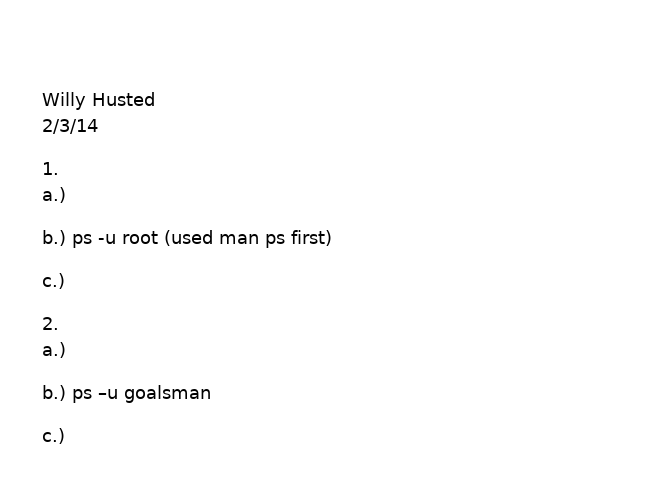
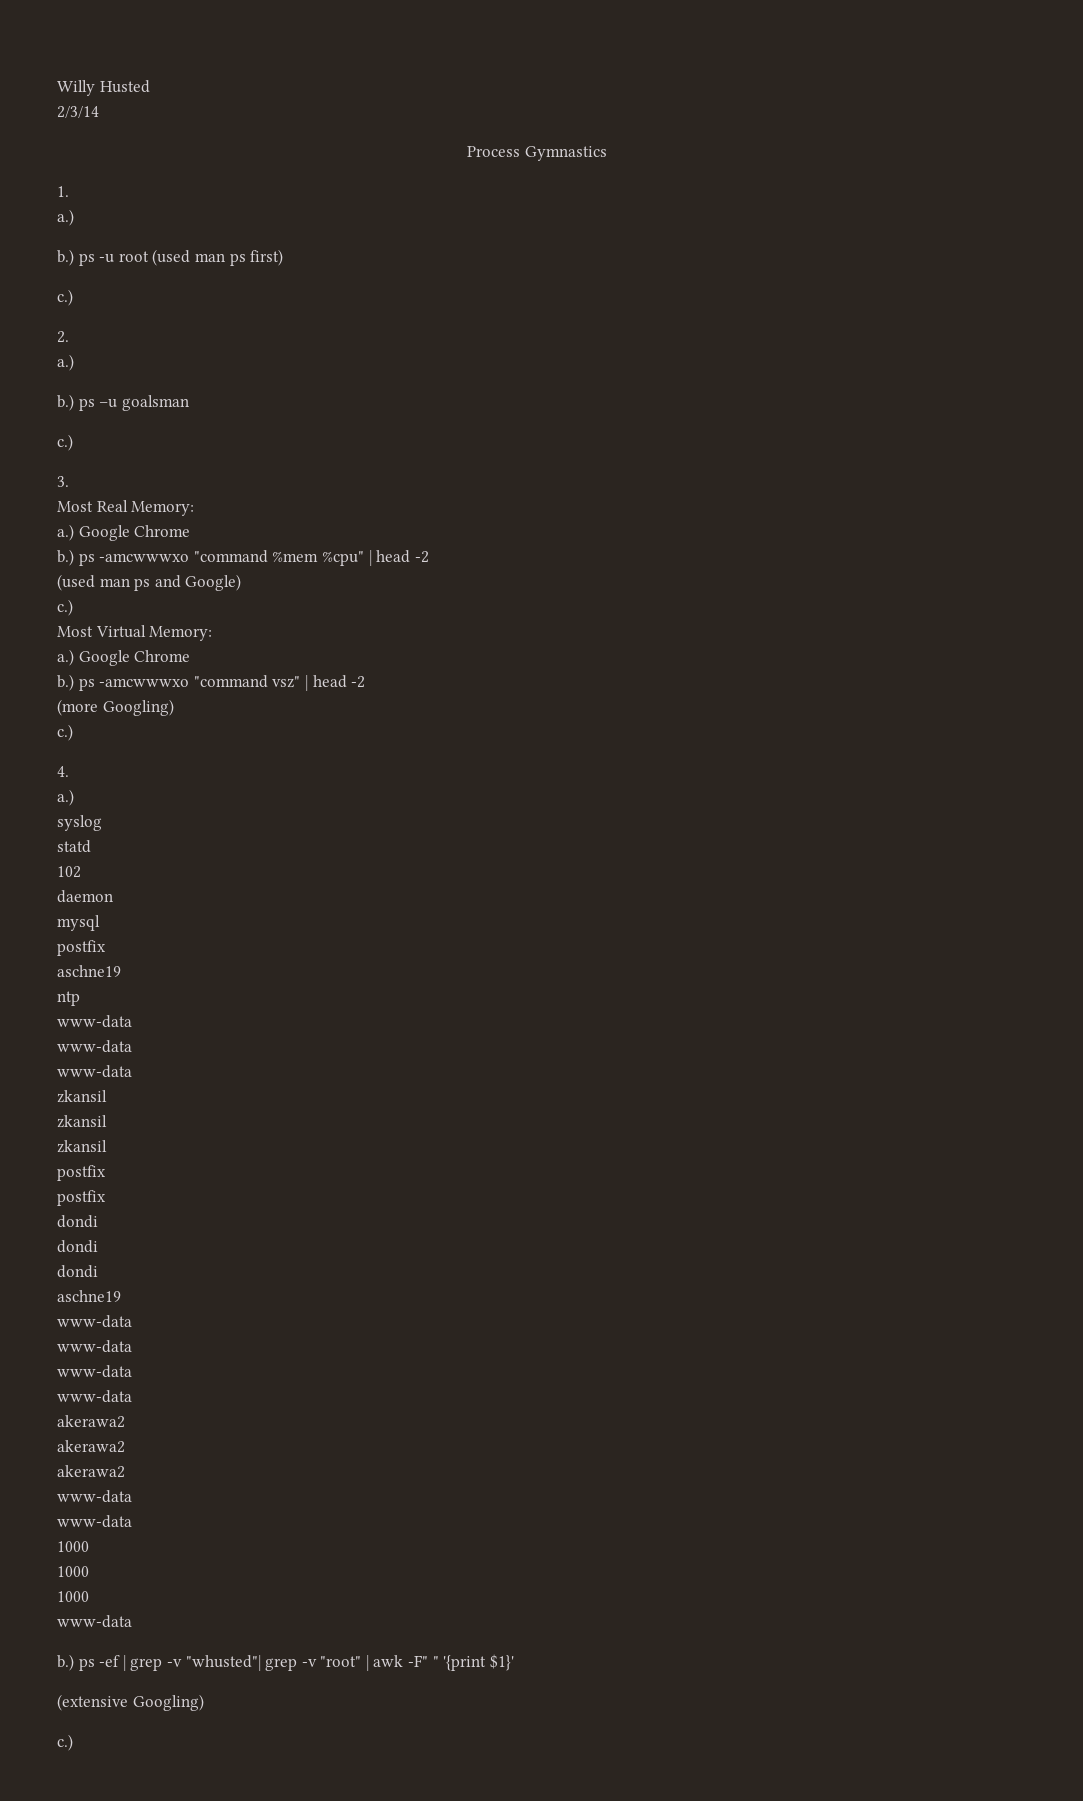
+ Process Gymnastics
+ 3.
+ Most Real Memory:
+ a.) Google Chrome
+ b.) ps -amcwwwxo "command %mem %cpu" | head -2
+ (used man ps and Google)
+ c.)
+ Most Virtual Memory:
+ a.) Google Chrome
+ b.) ps -amcwwwxo "command vsz" | head -2
+ (more Googling)
+ c.)
+ 4.
+ a.)
+ syslog
+ statd
+ 102
+ daemon
+ mysql
+ postfix
+ aschne19
+ ntp
+ www-data
+ www-data
+ www-data
+ zkansil
+ zkansil
+ zkansil
+ postfix
+ postfix
+ dondi
+ dondi
+ dondi
+ aschne19
+ www-data
+ www-data
+ www-data
+ www-data
+ akerawa2
+ akerawa2
+ akerawa2
+ www-data
+ www-data
+ 1000
+ 1000
+ 1000
+ www-data
+ b.) ps -ef | grep -v "whusted"| grep -v "root" | awk -F" " '{print $1}'
+ (extensive Googling)
+ c.)

